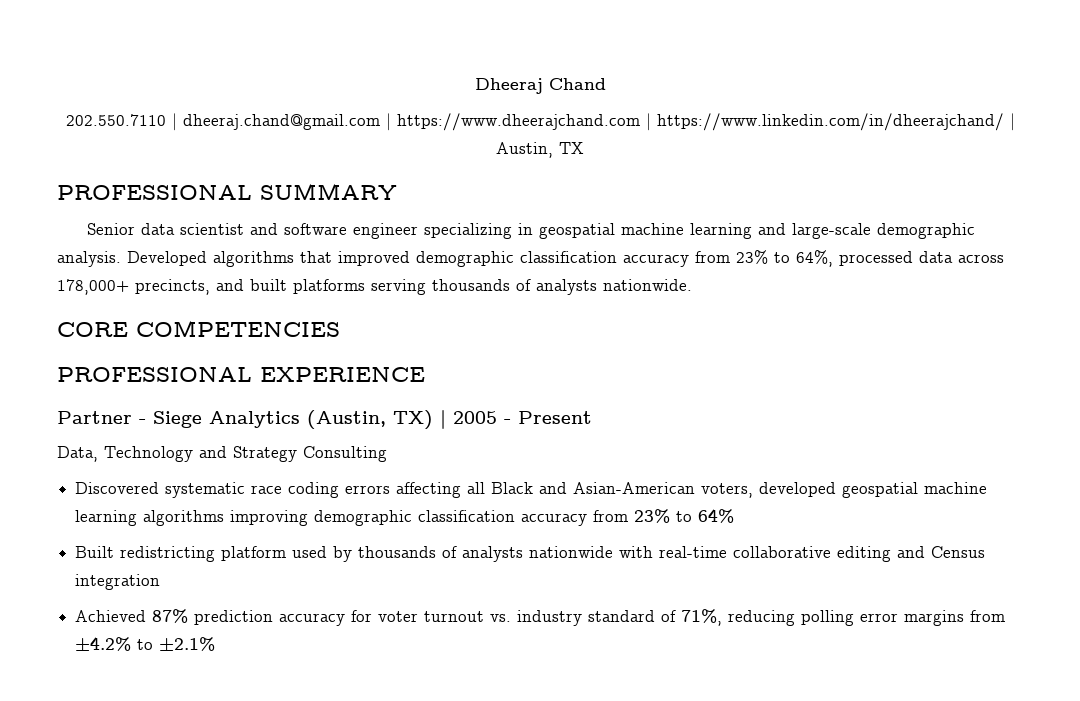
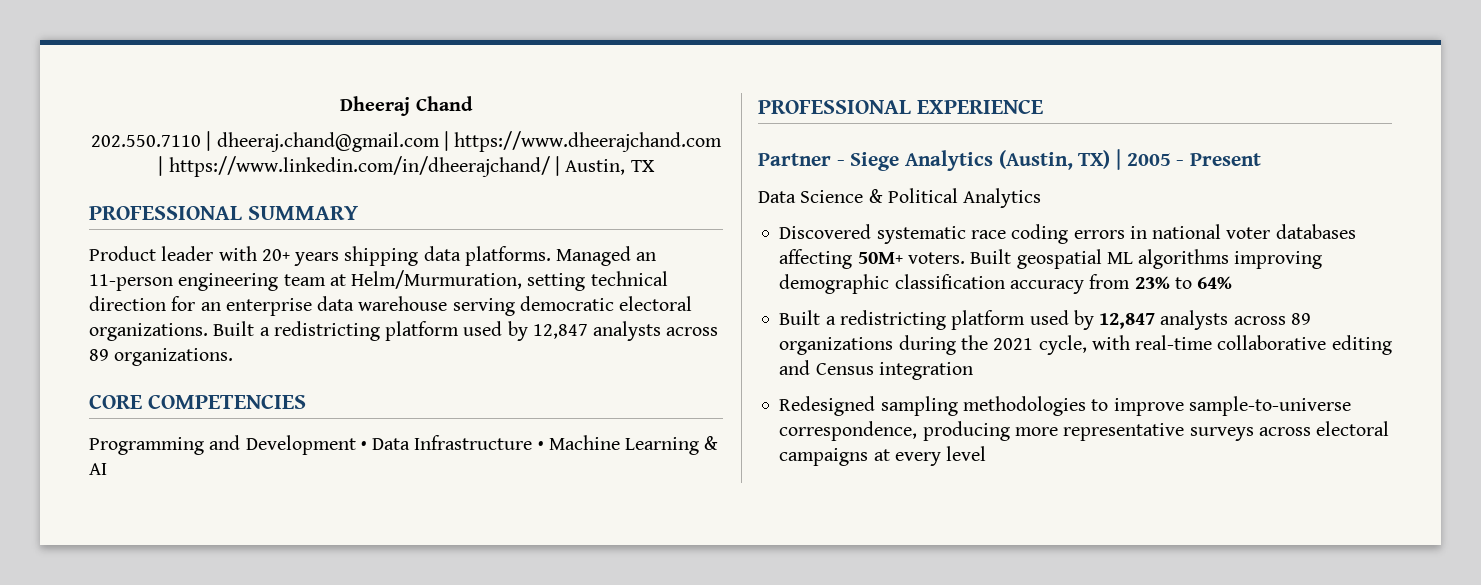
- Senior data scientist and software engineer specializing in geospatial machine learning and large-scale demographic analysis. Developed algorithms that improved demographic classification accuracy from 23% to 64%, processed data across 178,000+ precincts, and built platforms serving thousands of analysts nationwide.
+ Product leader with 20+ years shipping data platforms. Managed an 11-person engineering team at Helm/Murmuration, setting technical direction for an enterprise data warehouse serving democratic electoral organizations. Built a redistricting platform used by 12,847 analysts across 89 organizations.
  CORE COMPETENCIES
+ Programming and Development • Data Infrastructure • Machine Learning & AI
- Data, Technology and Strategy Consulting
+ Data Science & Political Analytics
- Discovered systematic race coding errors affecting all Black and Asian-American voters, developed geospatial machine learning algorithms improving demographic classification accuracy from 23% to 64%
+ Discovered systematic race coding errors in national voter databases affecting 50M+ voters. Built geospatial ML algorithms improving demographic classification accuracy from 23% to 64%
- Built redistricting platform used by thousands of analysts nationwide with real-time collaborative editing and Census integration
+ Built a redistricting platform used by 12,847 analysts across 89 organizations during the 2021 cycle, with real-time collaborative editing and Census integration
- Achieved 87% prediction accuracy for voter turnout vs. industry standard of 71%, reducing polling error margins from ±4.2% to ±2.1%
+ Redesigned sampling methodologies to improve sample-to-universe correspondence, producing more representative surveys across electoral campaigns at every level

